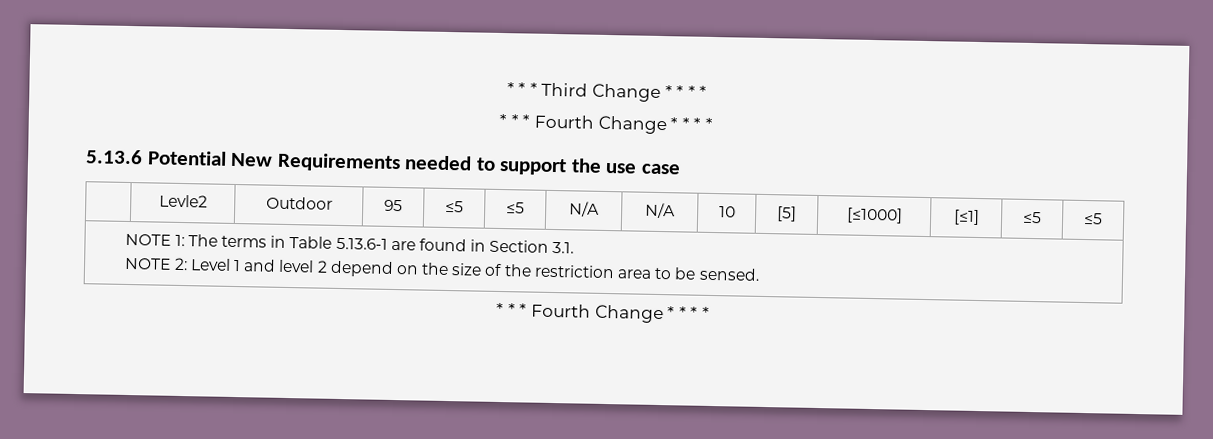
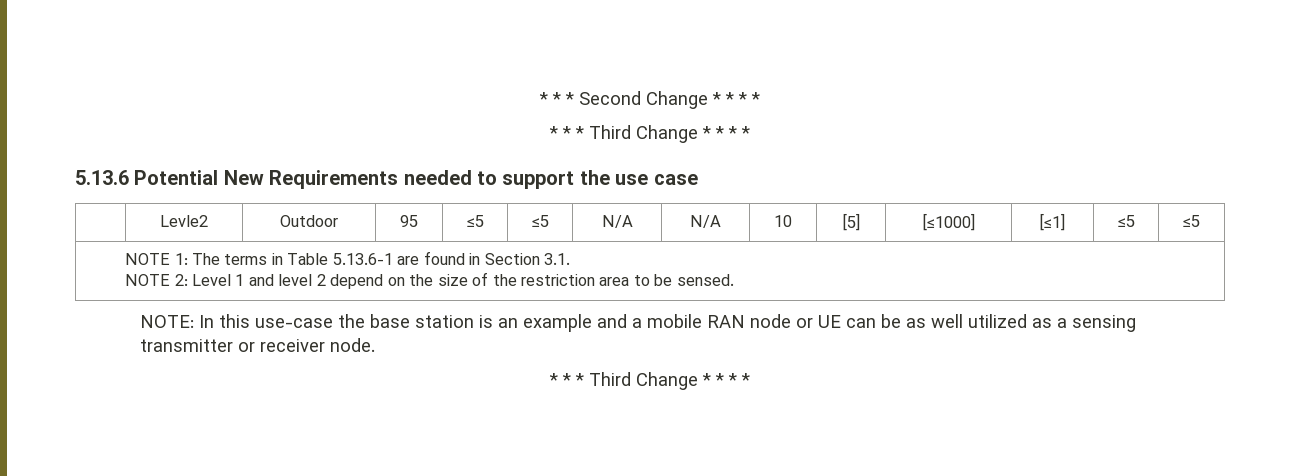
+ * * * Second Change * * * *
  * * * Third Change * * * *
- * * * Fourth Change * * * *
  NOTE 1: The terms in Table 5.13.6-1 are found in Section 3.1.
  NOTE 2: Level 1 and level 2 depend on the size of the restriction area to be sensed.
- * * * Fourth Change * * * *
+ NOTE: In this use-case the base station is an example and a mobile RAN node or UE can be as well utilized as a sensing transmitter or receiver node.
+ * * * Third Change * * * *

